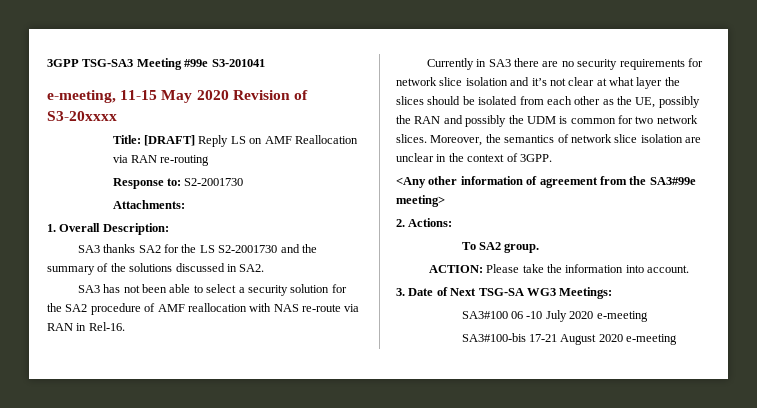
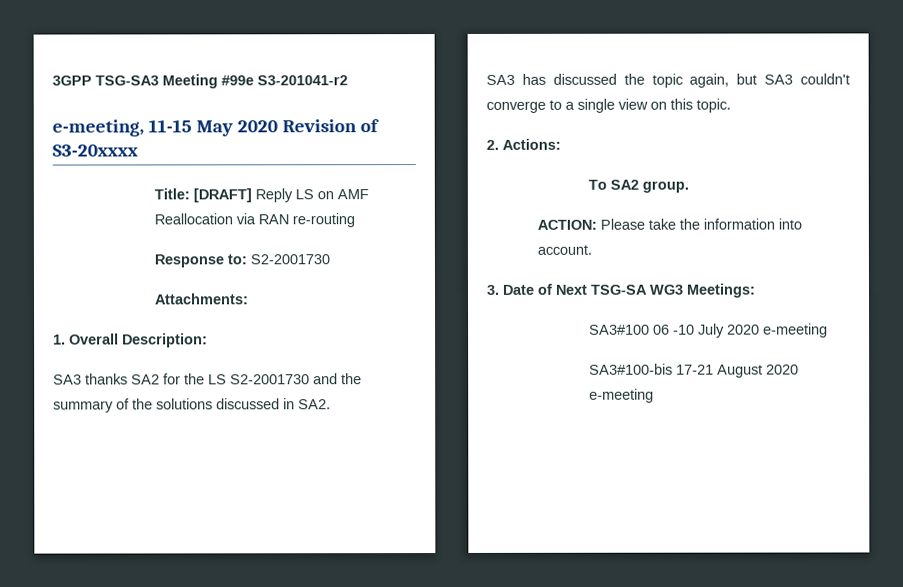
- 3GPP TSG-SA3 Meeting #99e S3-201041
+ 3GPP TSG-SA3 Meeting #99e S3-201041-r2
- SA3 has not been able to select a security solution for the SA2 procedure of AMF reallocation with NAS re-route via RAN in Rel-16.
- Currently in SA3 there are no security requirements for network slice isolation and it’s not clear at what layer the slices should be isolated from each other as the UE, possibly the RAN and possibly the UDM is common for two network slices. Moreover, the semantics of network slice isolation are unclear in the context of 3GPP.
- <Any other information of agreement from the SA3#99e meeting>
+ SA3 has discussed the topic again, but SA3 couldn't converge to a single view on this topic.

